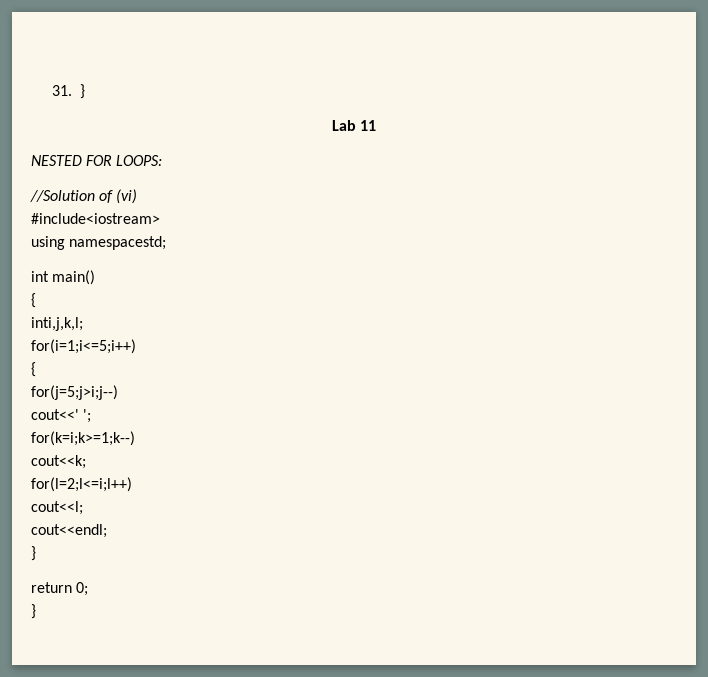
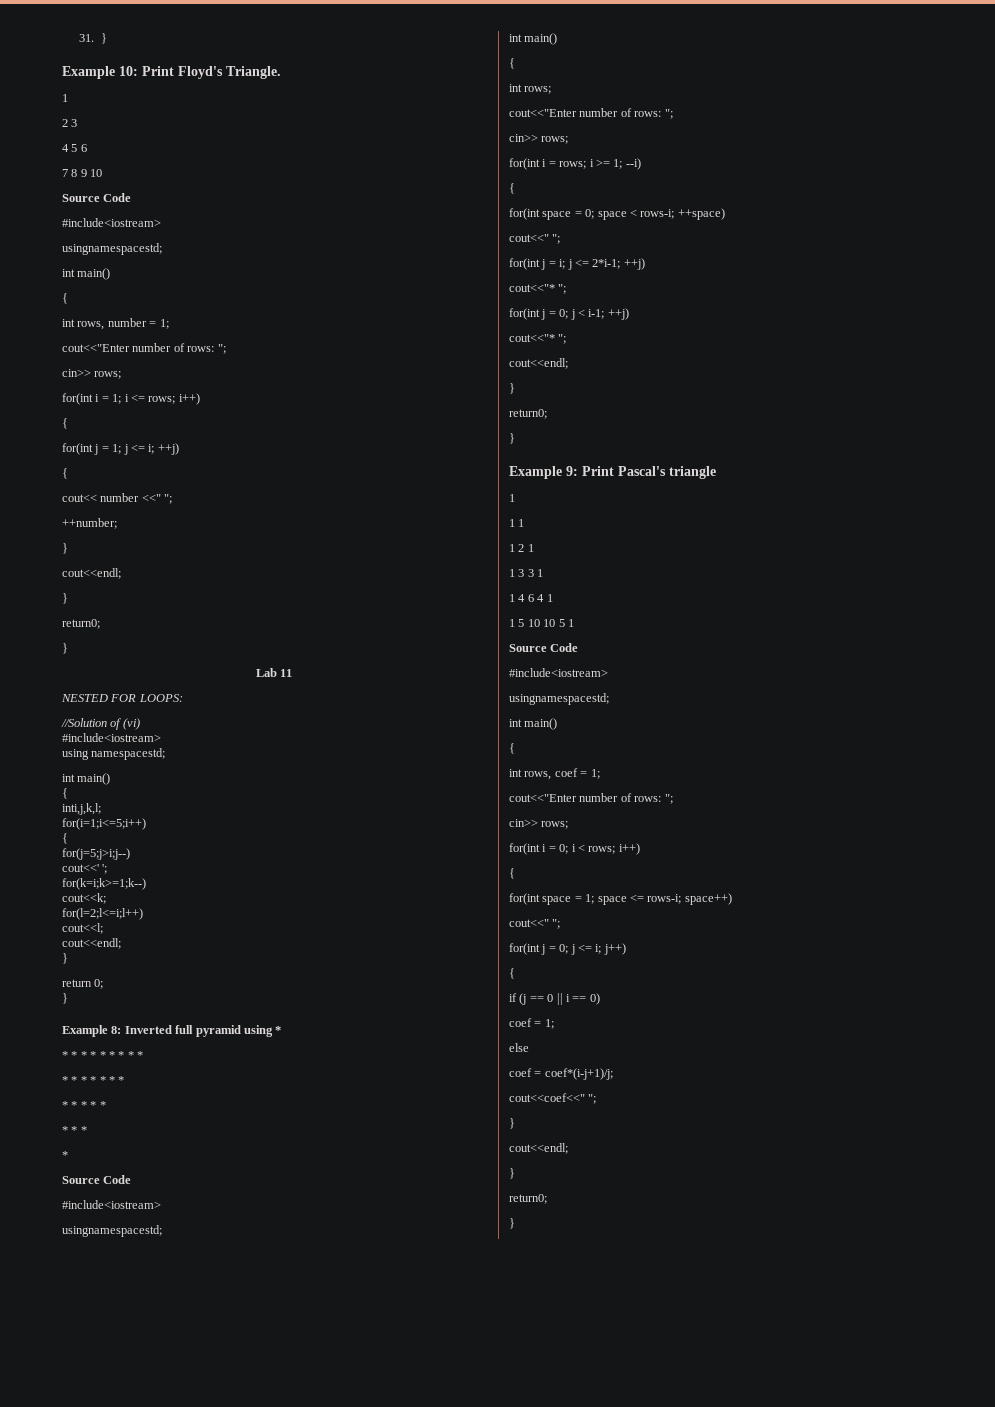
+ Example 10: Print Floyd's Triangle.
+ 1
+ 2 3
+ 4 5 6
+ 7 8 9 10
+ Source Code
+ #include<iostream>
+ usingnamespacestd;
+ int main()
+ {
+ int rows, number = 1;
+ cout<<"Enter number of rows: ";
+ cin>> rows;
+ for(int i = 1; i <= rows; i++)
+ {
+ for(int j = 1; j <= i; ++j)
+ {
+ cout<< number <<" ";
+ ++number;
+ }
+ cout<<endl;
+ }
+ return0;
+ }
+ Example 8: Inverted full pyramid using *
+ * * * * * * * * *
+ * * * * * * *
+ * * * * *
+ * * *
+ *
+ Source Code
+ #include<iostream>
+ usingnamespacestd;
+ int main()
+ {
+ int rows;
+ cout<<"Enter number of rows: ";
+ cin>> rows;
+ for(int i = rows; i >= 1; --i)
+ {
+ for(int space = 0; space < rows-i; ++space)
+ cout<<" ";
+ for(int j = i; j <= 2*i-1; ++j)
+ cout<<"* ";
+ for(int j = 0; j < i-1; ++j)
+ cout<<"* ";
+ cout<<endl;
+ }
+ return0;
+ }
+ Example 9: Print Pascal's triangle
+ 1
+ 1 1
+ 1 2 1
+ 1 3 3 1
+ 1 4 6 4 1
+ 1 5 10 10 5 1
+ Source Code
+ #include<iostream>
+ usingnamespacestd;
+ int main()
+ {
+ int rows, coef = 1;
+ cout<<"Enter number of rows: ";
+ cin>> rows;
+ for(int i = 0; i < rows; i++)
+ {
+ for(int space = 1; space <= rows-i; space++)
+ cout<<" ";
+ for(int j = 0; j <= i; j++)
+ {
+ if (j == 0 || i == 0)
+ coef = 1;
+ else
+ coef = coef*(i-j+1)/j;
+ cout<<coef<<" ";
+ }
+ cout<<endl;
+ }
+ return0;
+ }

